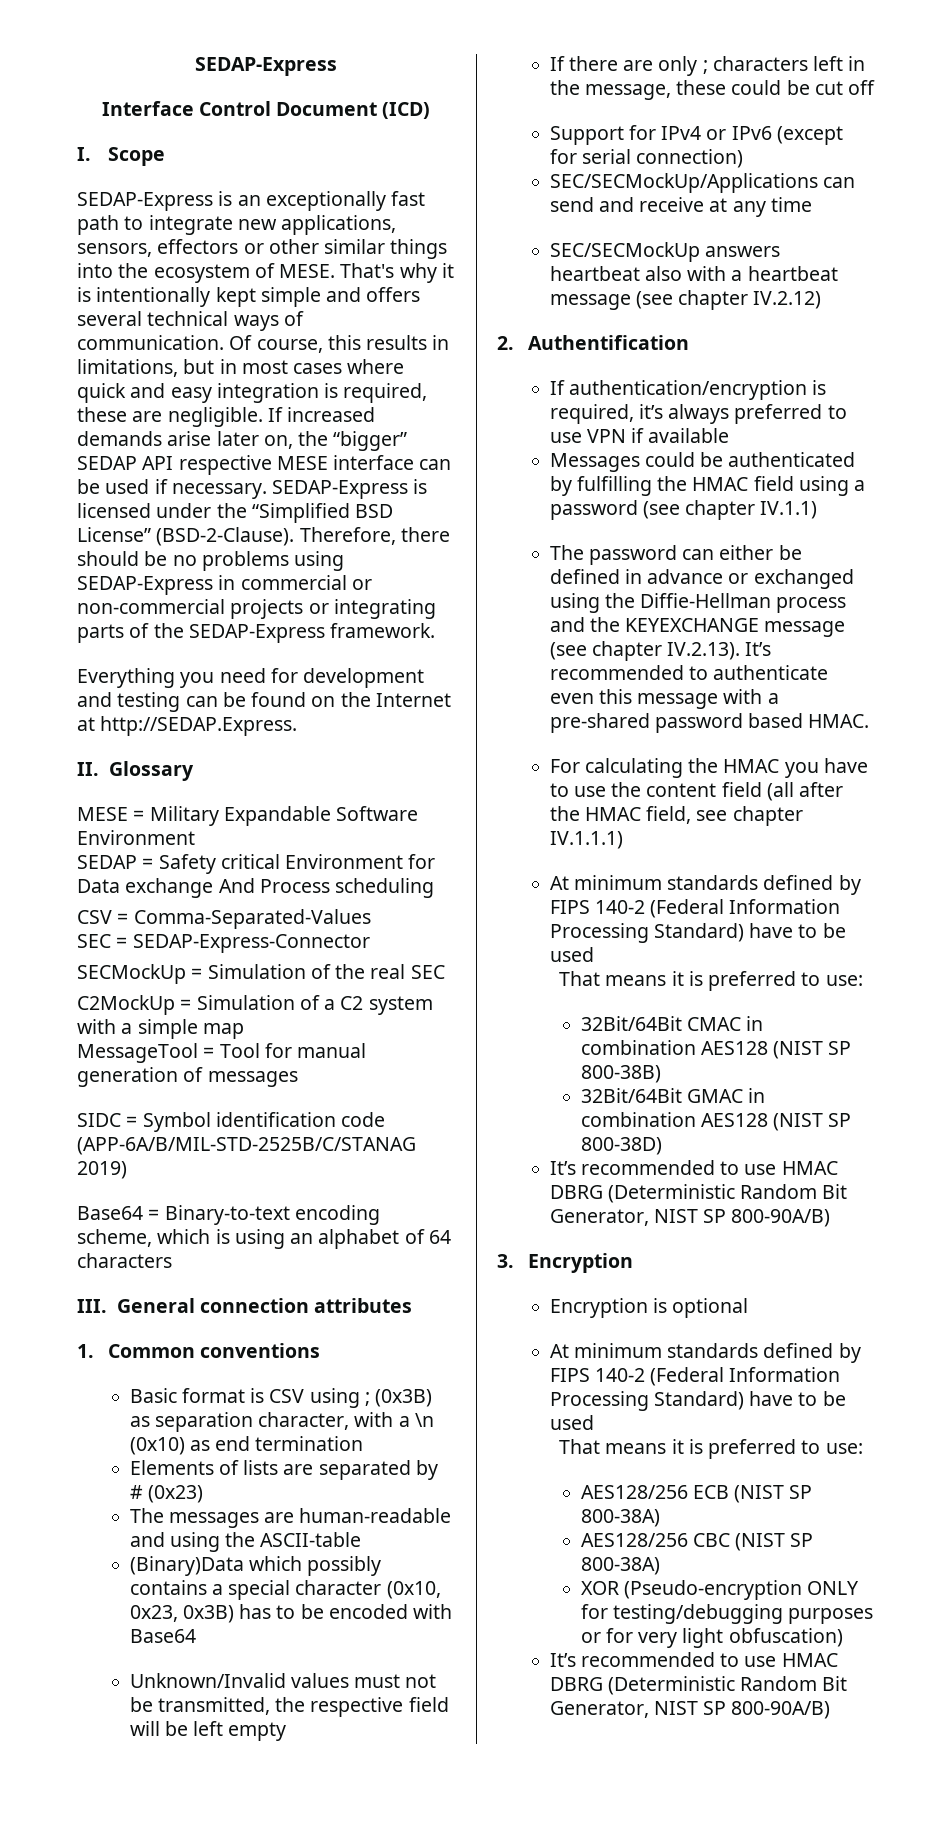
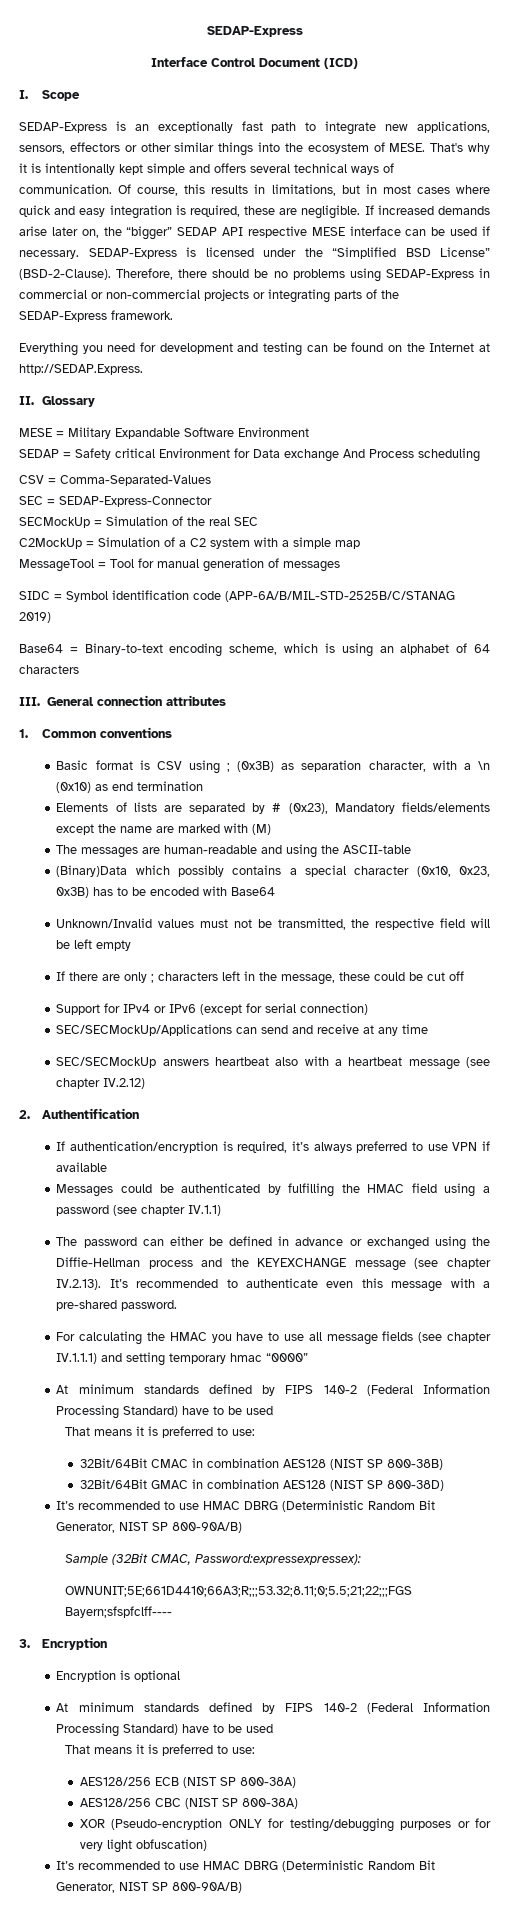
- Elements of lists are separated by # (0x23)
+ Elements of lists are separated by # (0x23), Mandatory fields/elements except the name are marked with (M)
- The password can either be defined in advance or exchanged using the Diffie-Hellman process and the KEYEXCHANGE message (see chapter IV.2.13). It’s recommended to authenticate even this message with a pre-shared password based HMAC.
+ The password can either be defined in advance or exchanged using the Diffie-Hellman process and the KEYEXCHANGE message (see chapter IV.2.13). It’s recommended to authenticate even this message with a pre-shared password.
- For calculating the HMAC you have to use the content field (all after the HMAC field, see chapter IV.1.1.1)
+ For calculating the HMAC you have to use all message fields (see chapter IV.1.1.1) and setting temporary hmac “0000”
+ Sample (32Bit CMAC, Password:expressexpressex):
+ OWNUNIT;5E;661D4410;66A3;R;;;53.32;8.11;0;5.5;21;22;;;FGS Bayern;sfspfclff----

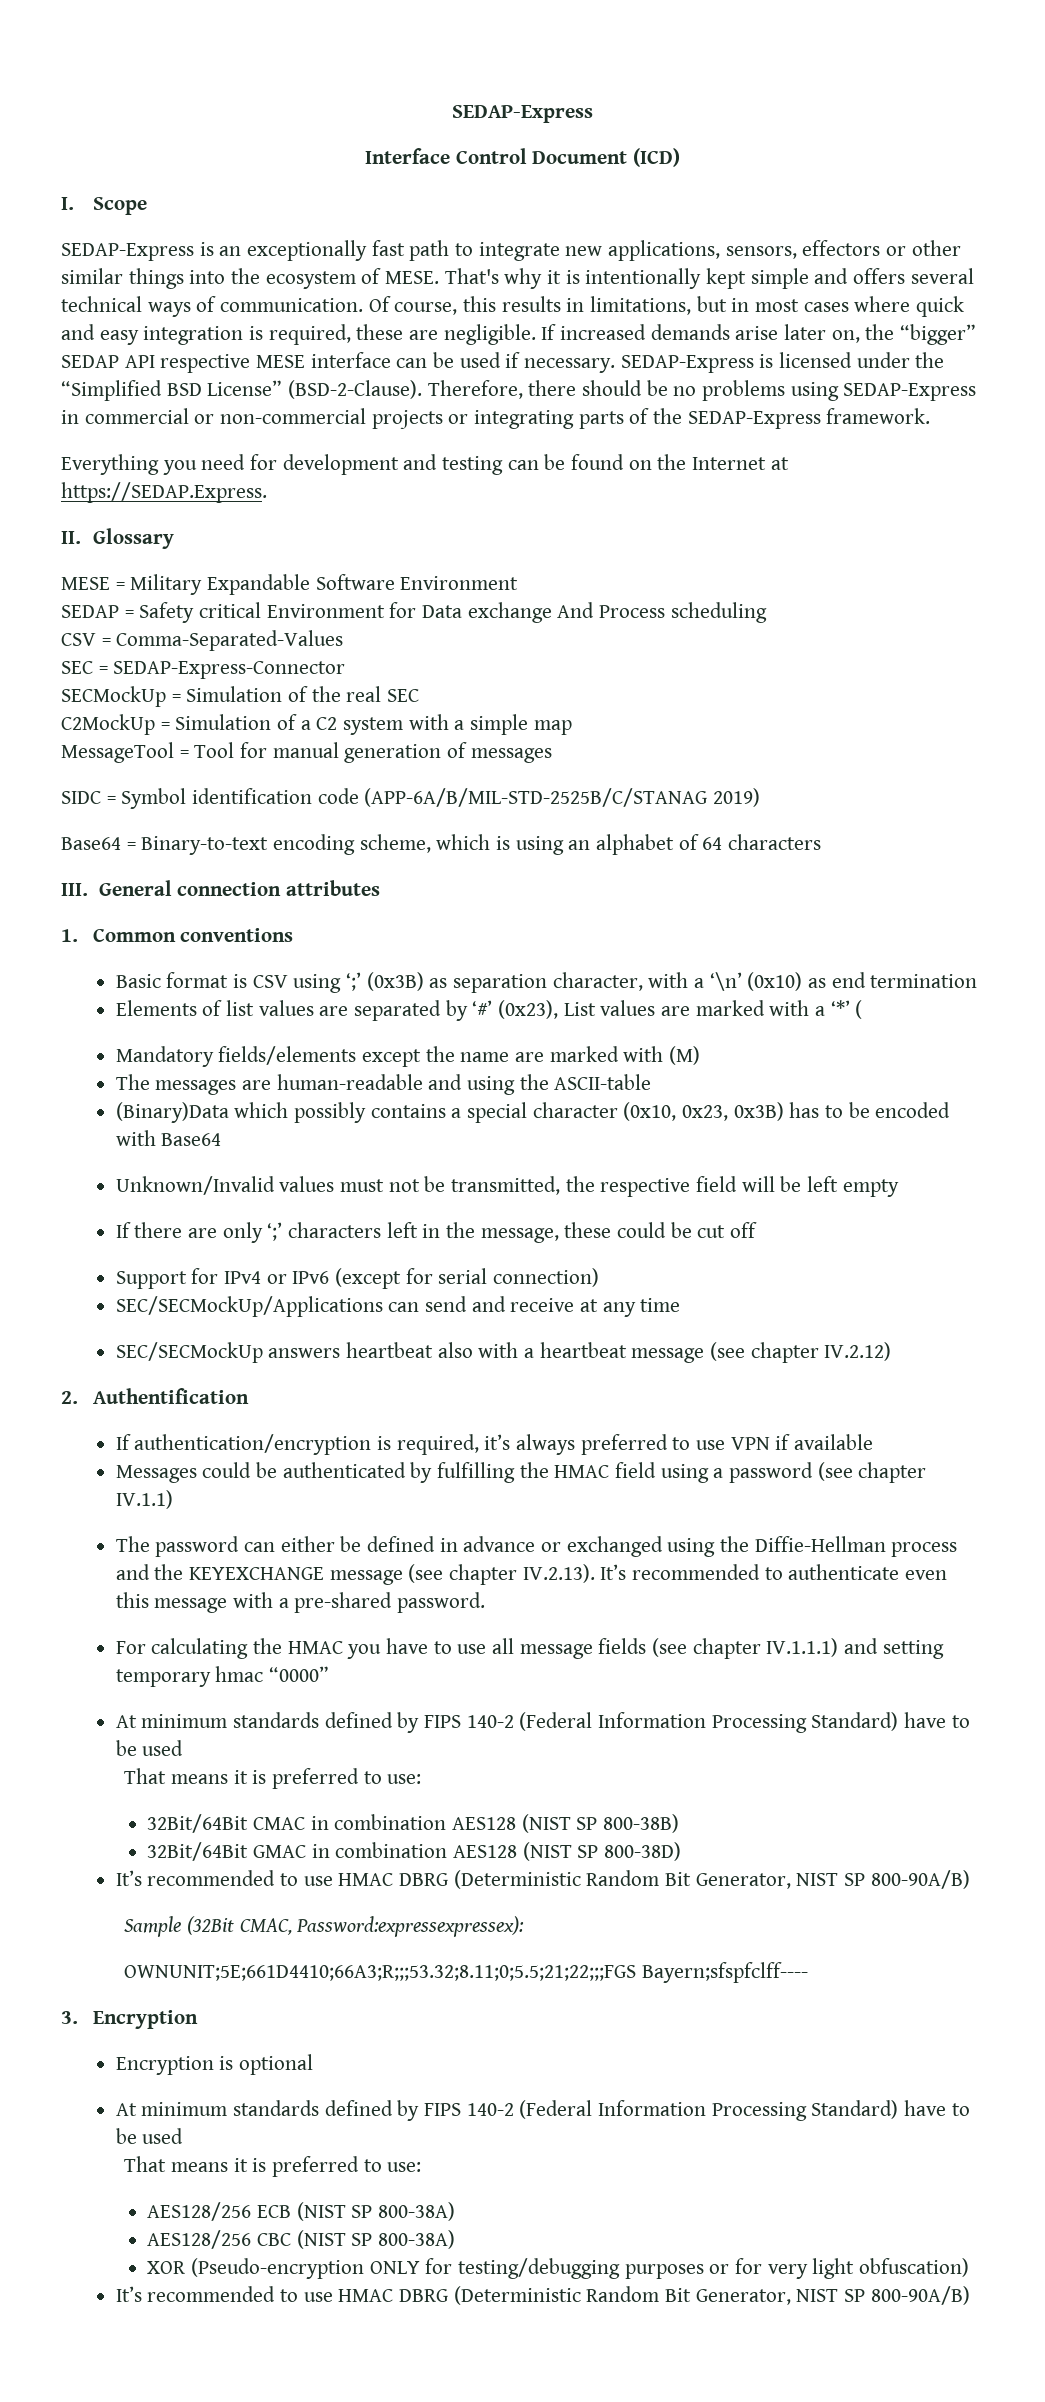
- Everything you need for development and testing can be found on the Internet at http://SEDAP.Express.
+ Everything you need for development and testing can be found on the Internet at https://SEDAP.Express.
- Basic format is CSV using ; (0x3B) as separation character, with a \n (0x10) as end termination
+ Basic format is CSV using ‘;’ (0x3B) as separation character, with a ‘\n’ (0x10) as end termination
- Elements of lists are separated by # (0x23), Mandatory fields/elements except the name are marked with (M)
+ Elements of list values are separated by ‘#’ (0x23), List values are marked with a ‘*’ (
+ Mandatory fields/elements except the name are marked with (M)
- If there are only ; characters left in the message, these could be cut off
+ If there are only ‘;’ characters left in the message, these could be cut off

